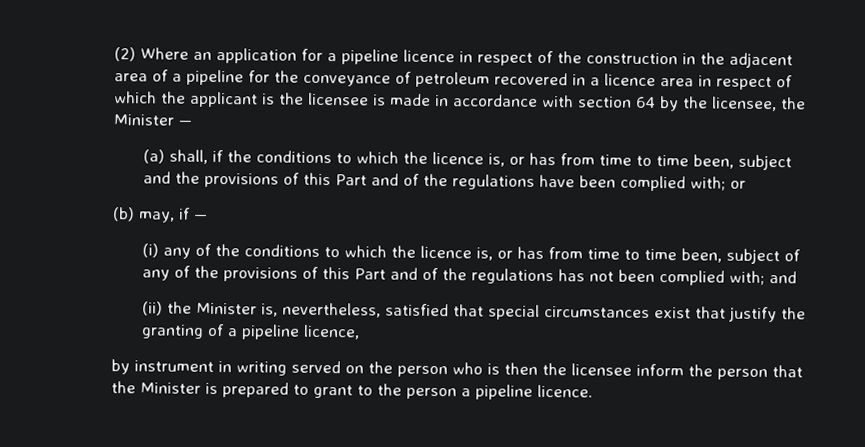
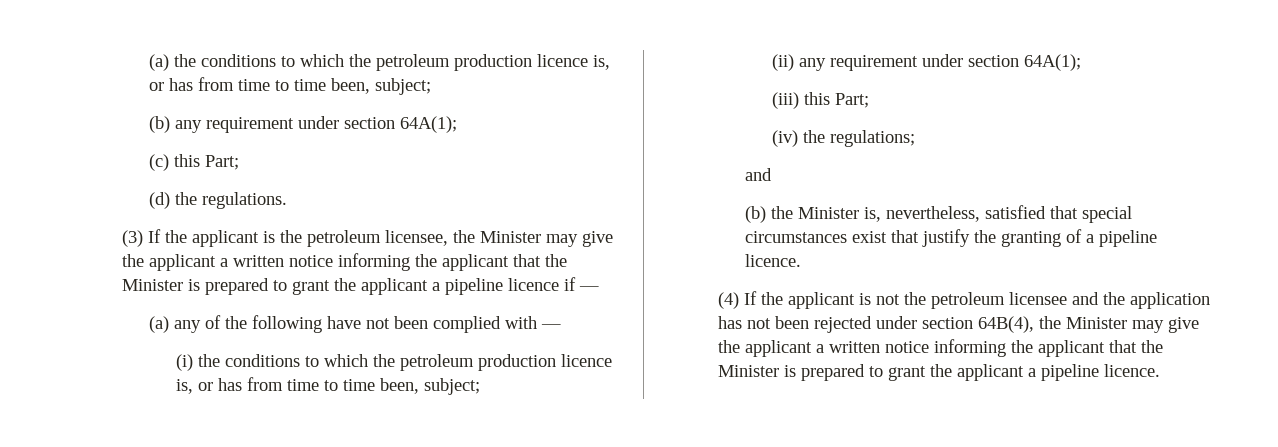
- (2) Where an application for a pipeline licence in respect of the construction in the adjacent area of a pipeline for the conveyance of petroleum recovered in a licence area in respect of which the applicant is the licensee is made in accordance with section 64 by the licensee, the Minister —
- (a) shall, if the conditions to which the licence is, or has from time to time been, subject and the provisions of this Part and of the regulations have been complied with; or
- (b) may, if —
+ (a) the conditions to which the petroleum production licence is, or has from time to time been, subject;
+ (b) any requirement under section 64A(1);
+ (c) this Part;
+ (d) the regulations.
+ (3) If the applicant is the petroleum licensee, the Minister may give the applicant a written notice informing the applicant that the Minister is prepared to grant the applicant a pipeline licence if —
- (i) any of the conditions to which the licence is, or has from time to time been, subject of any of the provisions of this Part and of the regulations has not been complied with; and
+ (a) any of the following have not been complied with —
+ (i) the conditions to which the petroleum production licence is, or has from time to time been, subject;
+ (ii) any requirement under section 64A(1);
+ (iii) this Part;
+ (iv) the regulations;
+ and
- (ii) the Minister is, nevertheless, satisfied that special circumstances exist that justify the granting of a pipeline licence,
- by instrument in writing served on the person who is then the licensee inform the person that the Minister is prepared to grant to the person a pipeline licence.
+ (b) the Minister is, nevertheless, satisfied that special circumstances exist that justify the granting of a pipeline licence.
+ (4) If the applicant is not the petroleum licensee and the application has not been rejected under section 64B(4), the Minister may give the applicant a written notice informing the applicant that the Minister is prepared to grant the applicant a pipeline licence.

